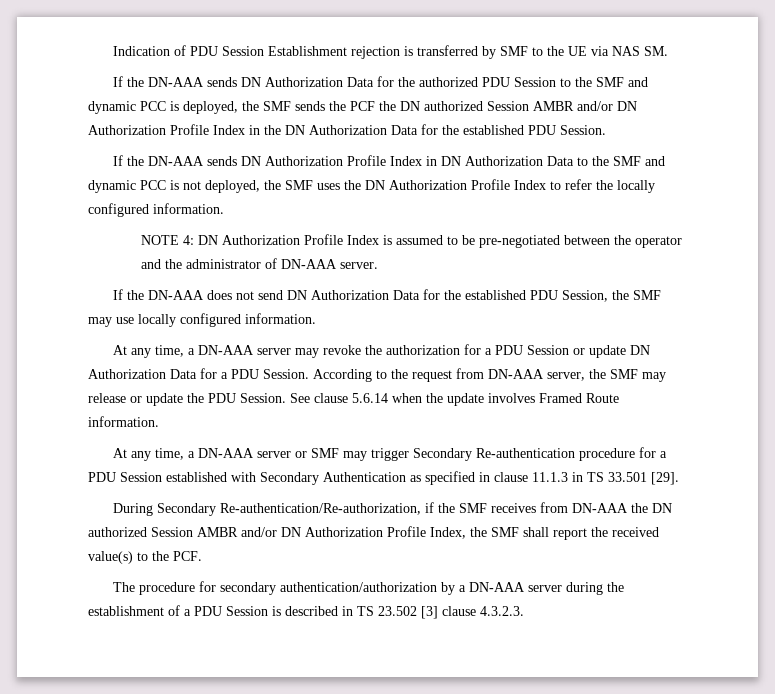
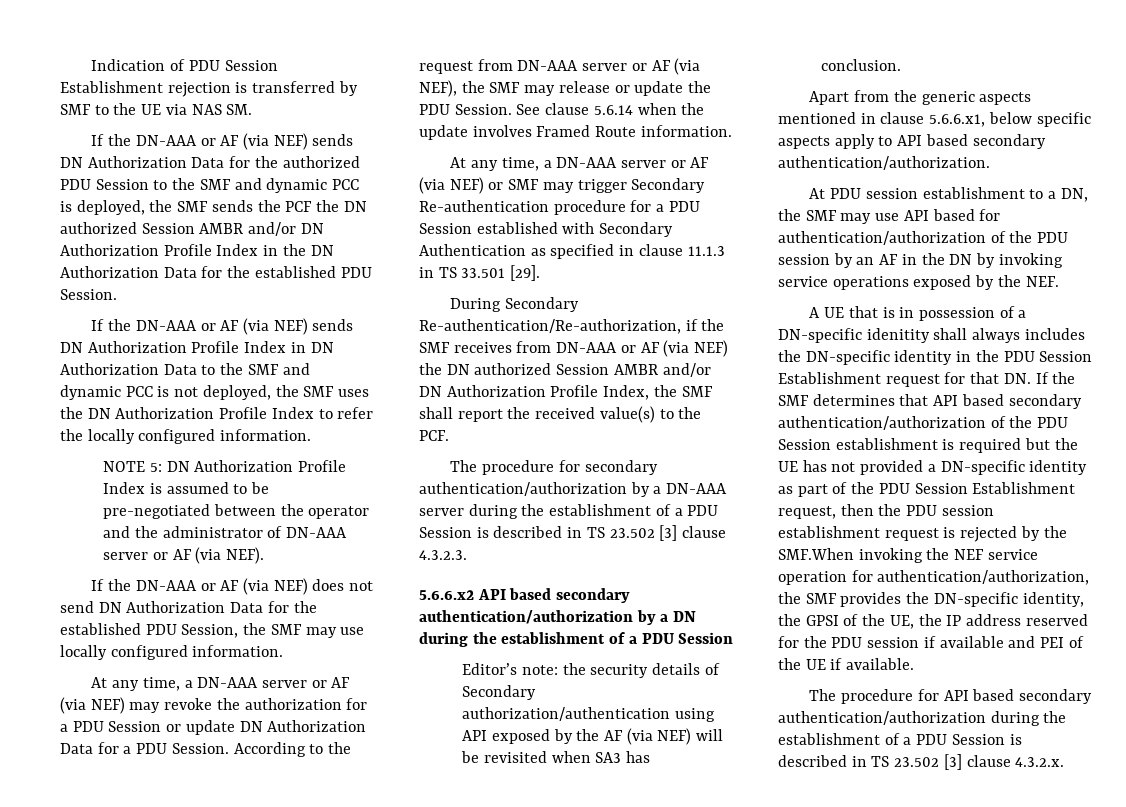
- If the DN-AAA sends DN Authorization Data for the authorized PDU Session to the SMF and dynamic PCC is deployed, the SMF sends the PCF the DN authorized Session AMBR and/or DN Authorization Profile Index in the DN Authorization Data for the established PDU Session.
+ If the DN-AAA or AF (via NEF) sends DN Authorization Data for the authorized PDU Session to the SMF and dynamic PCC is deployed, the SMF sends the PCF the DN authorized Session AMBR and/or DN Authorization Profile Index in the DN Authorization Data for the established PDU Session.
- If the DN-AAA sends DN Authorization Profile Index in DN Authorization Data to the SMF and dynamic PCC is not deployed, the SMF uses the DN Authorization Profile Index to refer the locally configured information.
+ If the DN-AAA or AF (via NEF) sends DN Authorization Profile Index in DN Authorization Data to the SMF and dynamic PCC is not deployed, the SMF uses the DN Authorization Profile Index to refer the locally configured information.
- NOTE 4: DN Authorization Profile Index is assumed to be pre-negotiated between the operator and the administrator of DN-AAA server.
- If the DN-AAA does not send DN Authorization Data for the established PDU Session, the SMF may use locally configured information.
+ NOTE 5: DN Authorization Profile Index is assumed to be pre-negotiated between the operator and the administrator of DN-AAA server or AF (via NEF).
+ If the DN-AAA or AF (via NEF) does not send DN Authorization Data for the established PDU Session, the SMF may use locally configured information.
- At any time, a DN-AAA server may revoke the authorization for a PDU Session or update DN Authorization Data for a PDU Session.
+ At any time, a DN-AAA server or AF (via NEF) may revoke the authorization for a PDU Session or update DN Authorization Data for a PDU Session.
- According to the request from DN-AAA server, the SMF may release or update the PDU Session.
+ According to the request from DN-AAA server or AF (via NEF), the SMF may release or update the PDU Session.
- At any time, a DN-AAA server or SMF may trigger Secondary Re-authentication procedure for a PDU Session established with Secondary Authentication as specified in clause 11.1.3 in TS 33.501 [29].
+ At any time, a DN-AAA server or AF (via NEF) or SMF may trigger Secondary Re-authentication procedure for a PDU Session established with Secondary Authentication as specified in clause 11.1.3 in TS 33.501 [29].
- During Secondary Re-authentication/Re-authorization, if the SMF receives from DN-AAA the DN authorized Session AMBR and/or DN Authorization Profile Index, the SMF shall report the received value(s) to the PCF.
+ During Secondary Re-authentication/Re-authorization, if the SMF receives from DN-AAA or AF (via NEF) the DN authorized Session AMBR and/or DN Authorization Profile Index, the SMF shall report the received value(s) to the PCF.
+ 5.6.6.x2 API based secondary authentication/authorization by a DN during the establishment of a PDU Session
+ Editor’s note: the security details of Secondary authorization/authentication using API exposed by the AF (via NEF) will be revisited when SA3 has conclusion.
+ Apart from the generic aspects mentioned in clause 5.6.6.x1, below specific aspects apply to API based secondary authentication/authorization.
+ At PDU session establishment to a DN, the SMF may use API based for authentication/authorization of the PDU session by an AF in the DN by invoking service operations exposed by the NEF.
+ A UE that is in possession of a DN-specific idenitity shall always includes the DN-specific identity in the PDU Session Establishment request for that DN. If the SMF determines that API based secondary authentication/authorization of the PDU Session establishment is required but the UE has not provided a DN-specific identity as part of the PDU Session Establishment request, then the PDU session establishment request is rejected by the SMF.When invoking the NEF service operation for authentication/authorization, the SMF provides the DN-specific identity, the GPSI of the UE, the IP address reserved for the PDU session if available and PEI of the UE if available.
+ The procedure for API based secondary authentication/authorization during the establishment of a PDU Session is described in TS 23.502 [3] clause 4.3.2.x.

